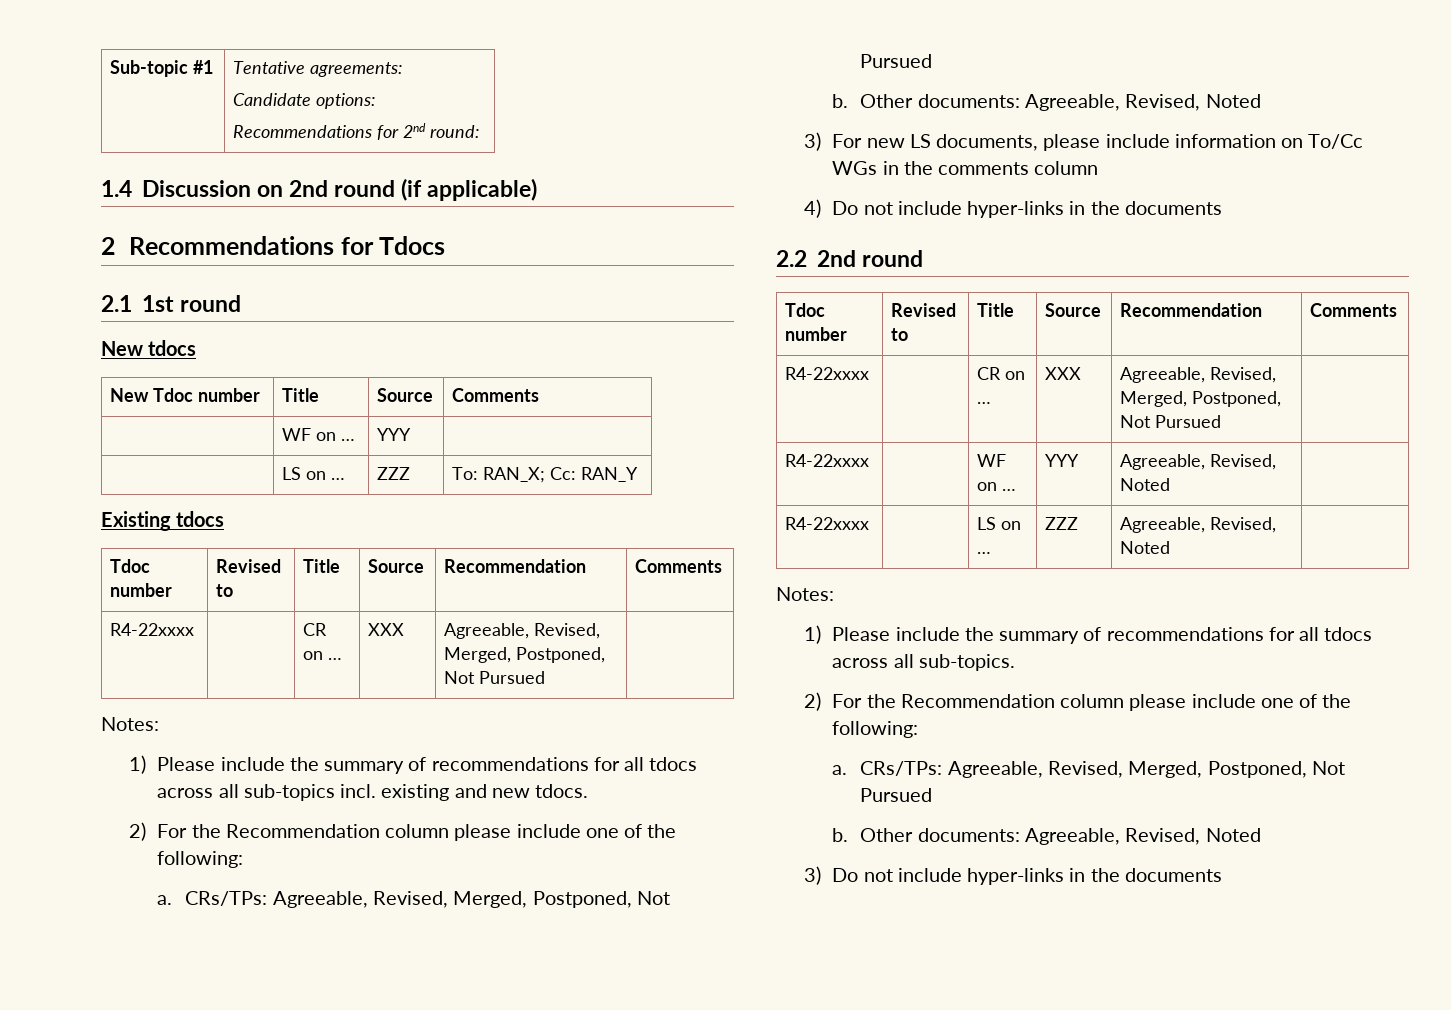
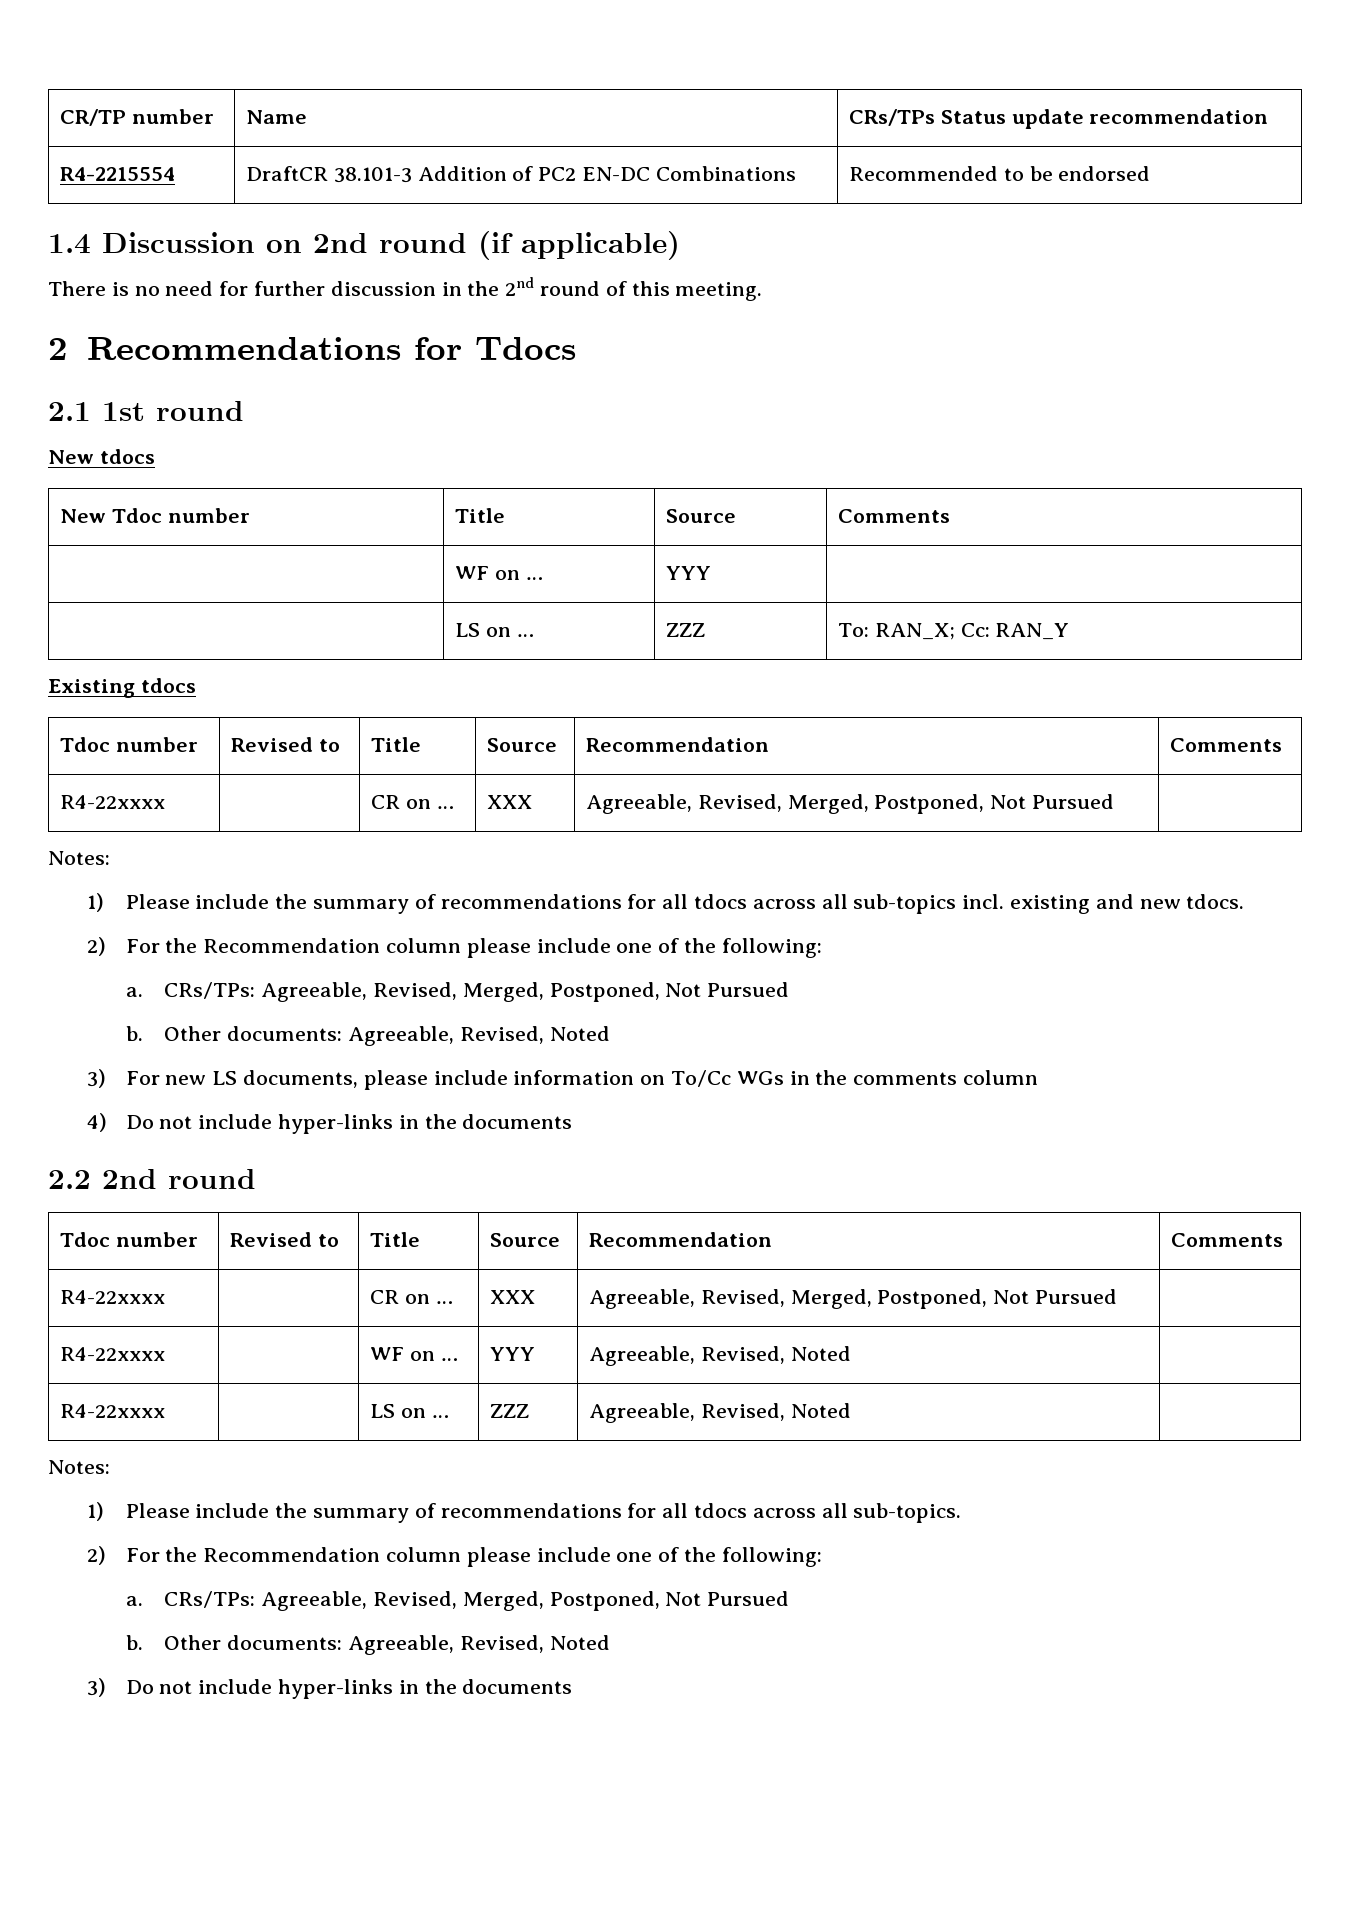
- Sub-topic #1 | Tentative agreements:
- Candidate options:
- Recommendations for 2nd round:
+ CR/TP number | Name | CRs/TPs Status update recommendation
+ R4-2215554 | DraftCR 38.101-3 Addition of PC2 EN-DC Combinations | Recommended to be endorsed
+ There is no need for further discussion in the 2nd round of this meeting.

